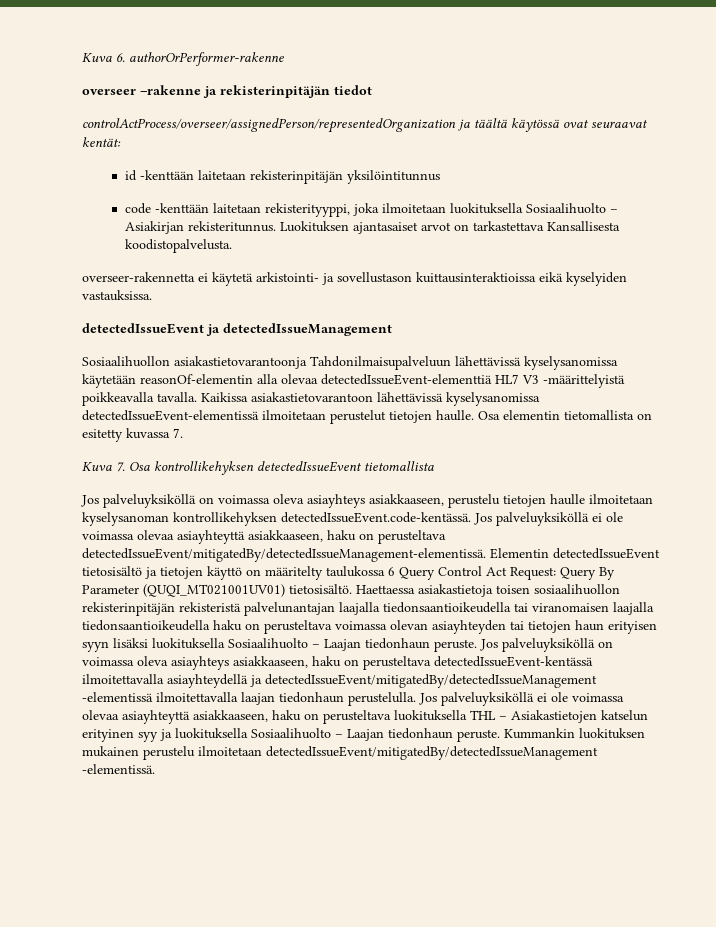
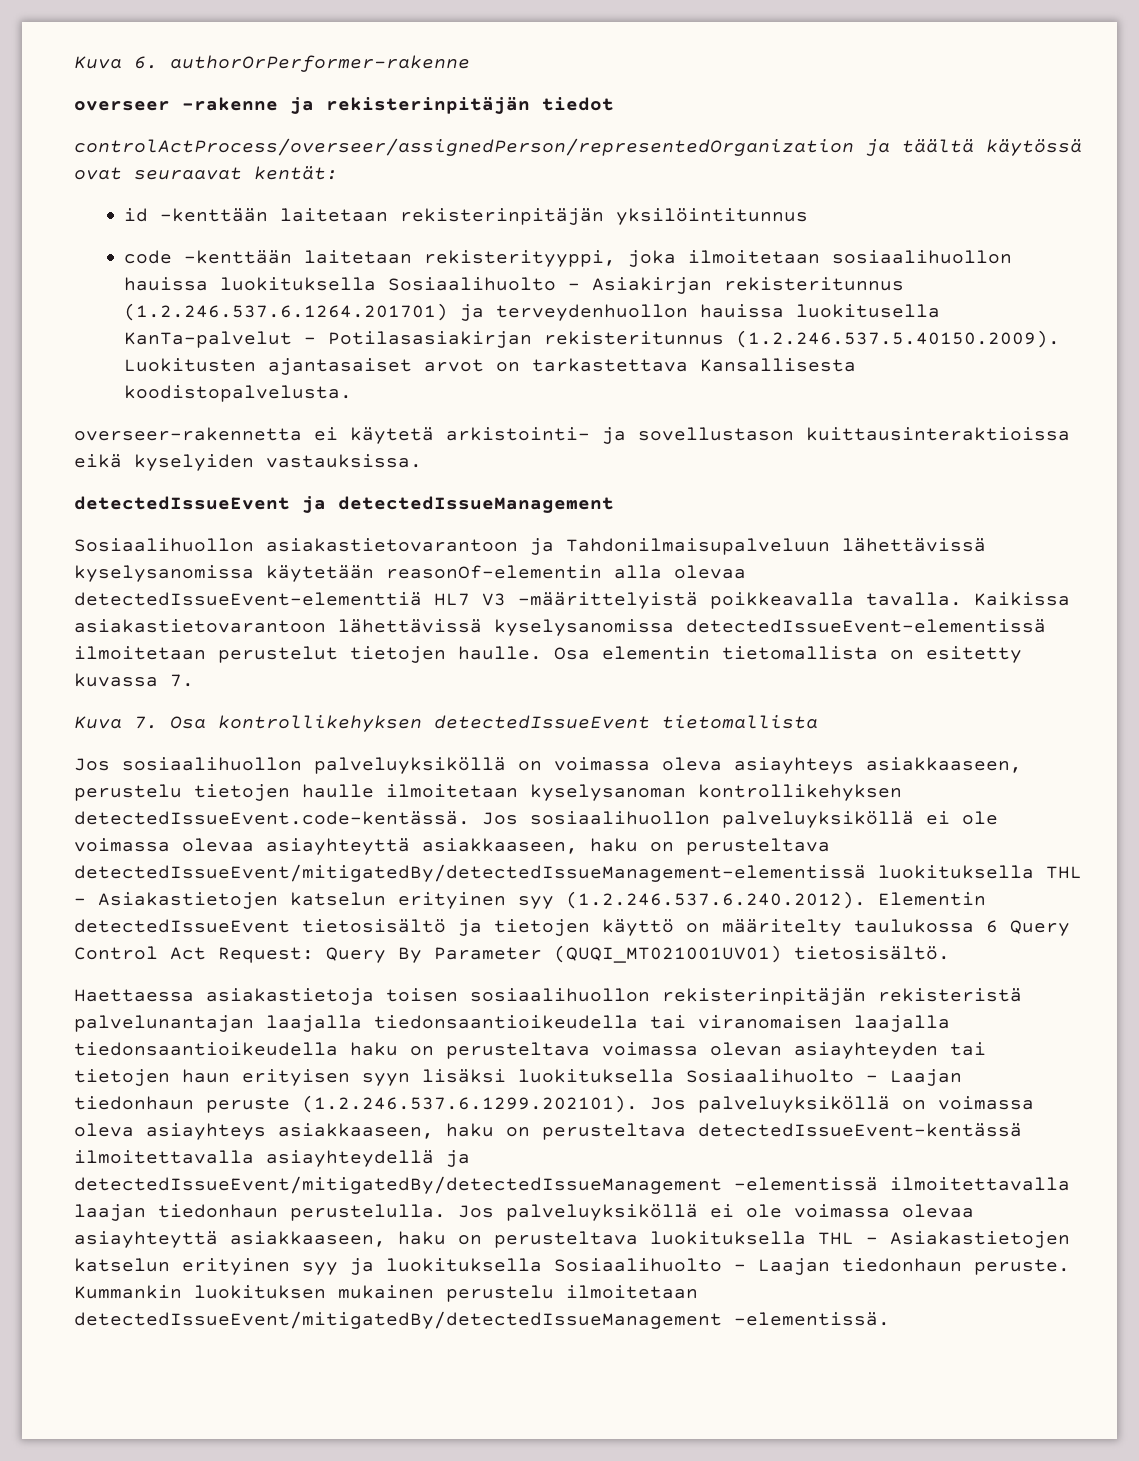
- code -kenttään laitetaan rekisterityyppi, joka ilmoitetaan luokituksella Sosiaalihuolto – Asiakirjan rekisteritunnus. Luokituksen ajantasaiset arvot on tarkastettava Kansallisesta koodistopalvelusta.
+ code -kenttään laitetaan rekisterityyppi, joka ilmoitetaan sosiaalihuollon hauissa luokituksella Sosiaalihuolto – Asiakirjan rekisteritunnus (1.2.246.537.6.1264.201701) ja terveydenhuollon hauissa luokitusella KanTa-palvelut – Potilasasiakirjan rekisteritunnus (1.2.246.537.5.40150.2009). Luokitusten ajantasaiset arvot on tarkastettava Kansallisesta koodistopalvelusta.
- Sosiaalihuollon asiakastietovarantoonja Tahdonilmaisupalveluun lähettävissä kyselysanomissa käytetään reasonOf-elementin alla olevaa detectedIssueEvent-elementtiä HL7 V3 -määrittelyistä poikkeavalla tavalla.
+ Sosiaalihuollon asiakastietovarantoon ja Tahdonilmaisupalveluun lähettävissä kyselysanomissa käytetään reasonOf-elementin alla olevaa detectedIssueEvent-elementtiä HL7 V3 -määrittelyistä poikkeavalla tavalla.
- Jos palveluyksiköllä on voimassa oleva asiayhteys asiakkaaseen, perustelu tietojen haulle ilmoitetaan kyselysanoman kontrollikehyksen detectedIssueEvent.code-kentässä. Jos palveluyksiköllä ei ole voimassa olevaa asiayhteyttä asiakkaaseen, haku on perusteltava detectedIssueEvent/mitigatedBy/detectedIssueManagement-elementissä. Elementin detectedIssueEvent tietosisältö ja tietojen käyttö on määritelty taulukossa 6 Query Control Act Request:
+ Jos sosiaalihuollon palveluyksiköllä on voimassa oleva asiayhteys asiakkaaseen, perustelu tietojen haulle ilmoitetaan kyselysanoman kontrollikehyksen detectedIssueEvent.code-kentässä. Jos sosiaalihuollon palveluyksiköllä ei ole voimassa olevaa asiayhteyttä asiakkaaseen, haku on perusteltava detectedIssueEvent/mitigatedBy/detectedIssueManagement-elementissä luokituksella THL – Asiakastietojen katselun erityinen syy (1.2.246.537.6.240.2012). Elementin detectedIssueEvent tietosisältö ja tietojen käyttö on määritelty taulukossa 6 Query Control Act Request:
- Query By Parameter (QUQI_MT021001UV01) tietosisältö. Haettaessa asiakastietoja toisen sosiaalihuollon rekisterinpitäjän rekisteristä palvelunantajan laajalla tiedonsaantioikeudella tai viranomaisen laajalla tiedonsaantioikeudella haku on perusteltava voimassa olevan asiayhteyden tai tietojen haun erityisen syyn lisäksi luokituksella Sosiaalihuolto – Laajan tiedonhaun peruste. Jos palveluyksiköllä on voimassa oleva asiayhteys asiakkaaseen, haku on perusteltava detectedIssueEvent-kentässä ilmoitettavalla asiayhteydellä ja detectedIssueEvent/mitigatedBy/detectedIssueManagement -elementissä ilmoitettavalla laajan tiedonhaun perustelulla.
+ Query By Parameter (QUQI_MT021001UV01) tietosisältö.
+ Haettaessa asiakastietoja toisen sosiaalihuollon rekisterinpitäjän rekisteristä palvelunantajan laajalla tiedonsaantioikeudella tai viranomaisen laajalla tiedonsaantioikeudella haku on perusteltava voimassa olevan asiayhteyden tai tietojen haun erityisen syyn lisäksi luokituksella Sosiaalihuolto – Laajan tiedonhaun peruste (1.2.246.537.6.1299.202101). Jos palveluyksiköllä on voimassa oleva asiayhteys asiakkaaseen, haku on perusteltava detectedIssueEvent-kentässä ilmoitettavalla asiayhteydellä ja detectedIssueEvent/mitigatedBy/detectedIssueManagement -elementissä ilmoitettavalla laajan tiedonhaun perustelulla.

